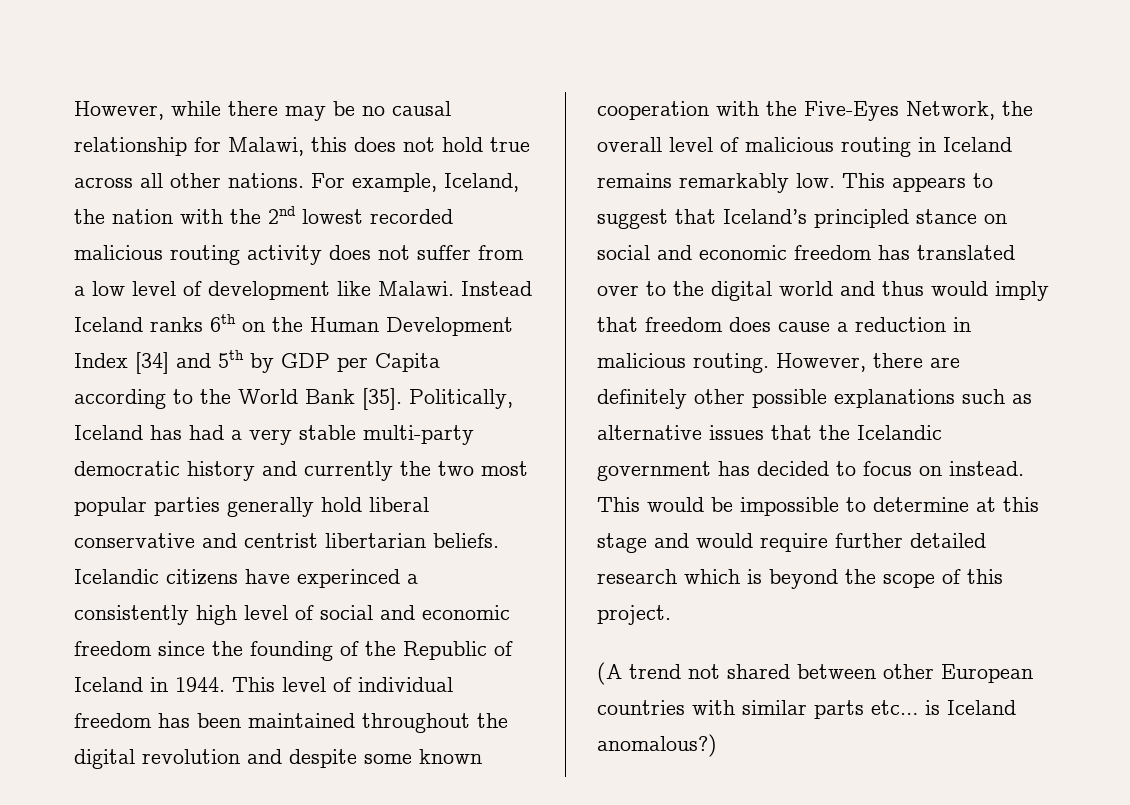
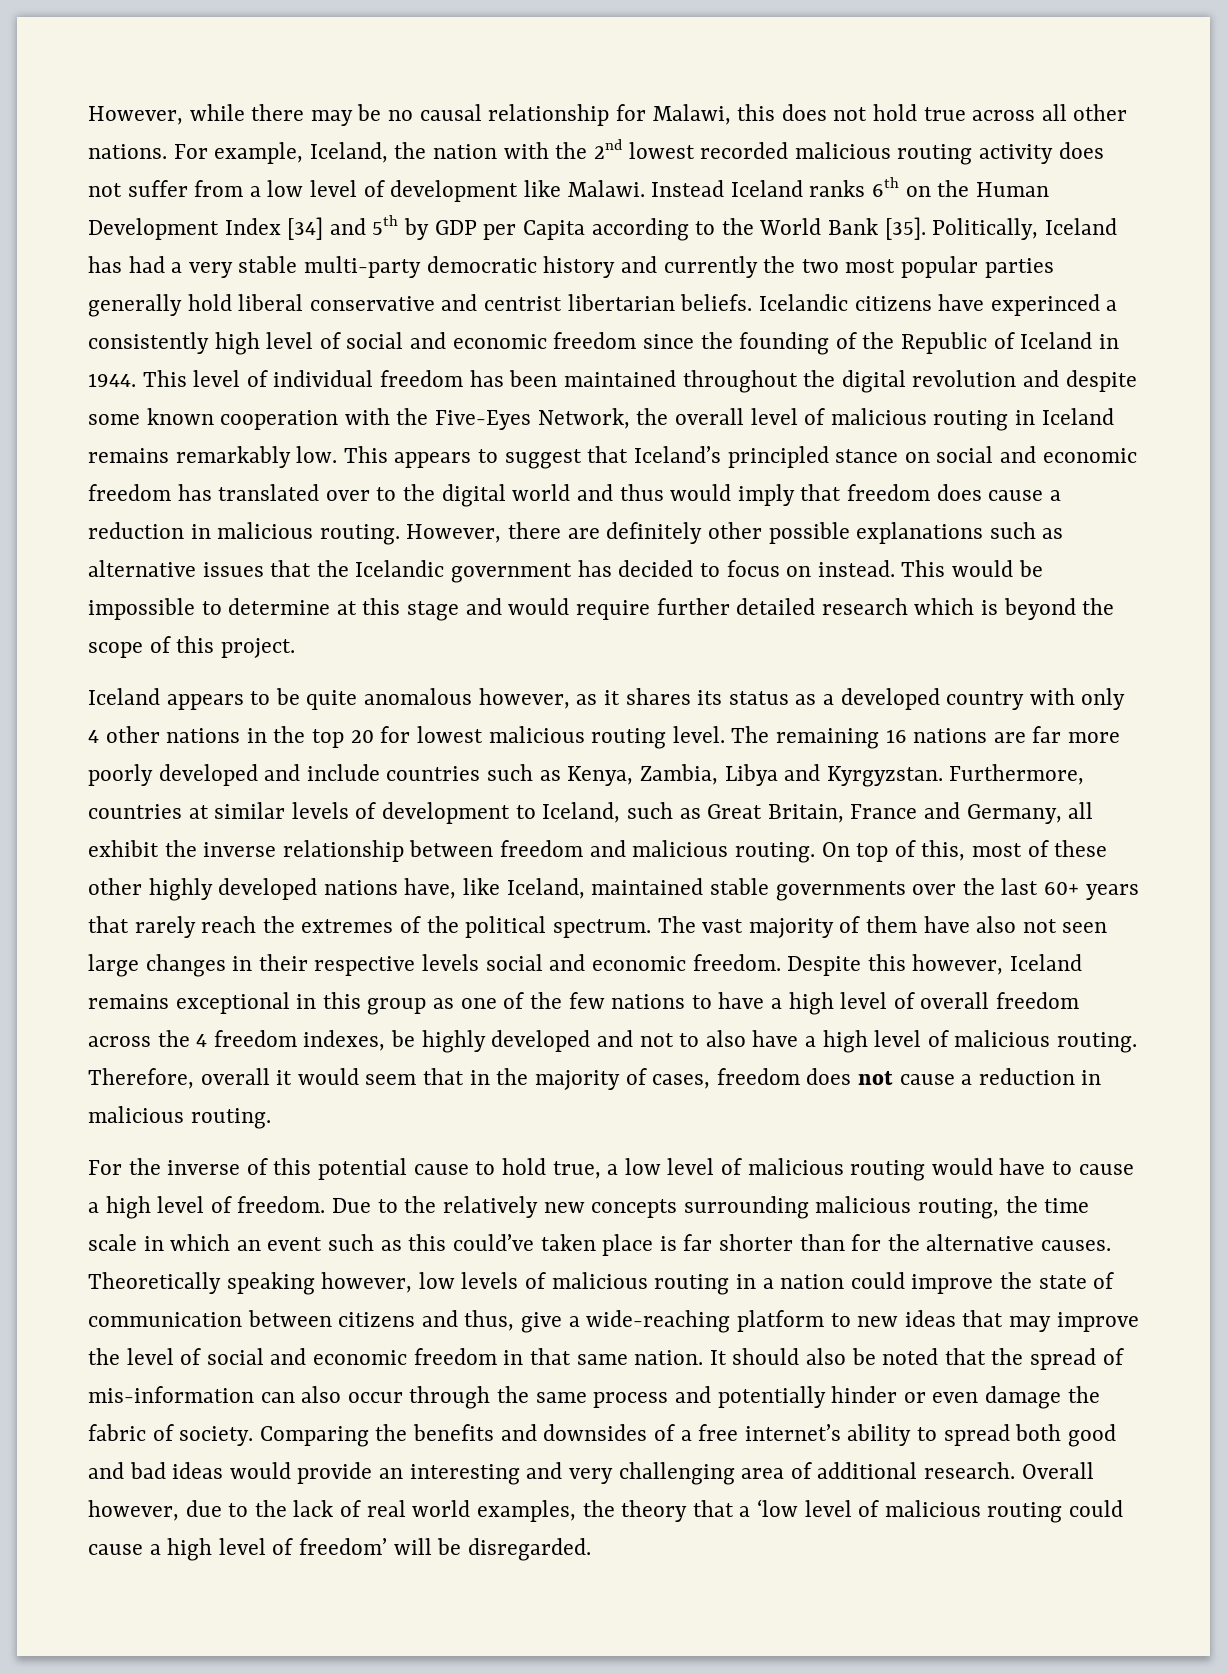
- (A trend not shared between other European countries with similar parts etc… is Iceland anomalous?)
+ Iceland appears to be quite anomalous however, as it shares its status as a developed country with only 4 other nations in the top 20 for lowest malicious routing level. The remaining 16 nations are far more poorly developed and include countries such as Kenya, Zambia, Libya and Kyrgyzstan. Furthermore, countries at similar levels of development to Iceland, such as Great Britain, France and Germany, all exhibit the inverse relationship between freedom and malicious routing. On top of this, most of these other highly developed nations have, like Iceland, maintained stable governments over the last 60+ years that rarely reach the extremes of the political spectrum. The vast majority of them have also not seen large changes in their respective levels social and economic freedom. Despite this however, Iceland remains exceptional in this group as one of the few nations to have a high level of overall freedom across the 4 freedom indexes, be highly developed and not to also have a high level of malicious routing. Therefore, overall it would seem that in the majority of cases, freedom does not cause a reduction in malicious routing.
+ For the inverse of this potential cause to hold true, a low level of malicious routing would have to cause a high level of freedom. Due to the relatively new concepts surrounding malicious routing, the time scale in which an event such as this could’ve taken place is far shorter than for the alternative causes. Theoretically speaking however, low levels of malicious routing in a nation could improve the state of communication between citizens and thus, give a wide-reaching platform to new ideas that may improve the level of social and economic freedom in that same nation. It should also be noted that the spread of mis-information can also occur through the same process and potentially hinder or even damage the fabric of society. Comparing the benefits and downsides of a free internet’s ability to spread both good and bad ideas would provide an interesting and very challenging area of additional research. Overall however, due to the lack of real world examples, the theory that a ‘low level of malicious routing could cause a high level of freedom’ will be disregarded.

